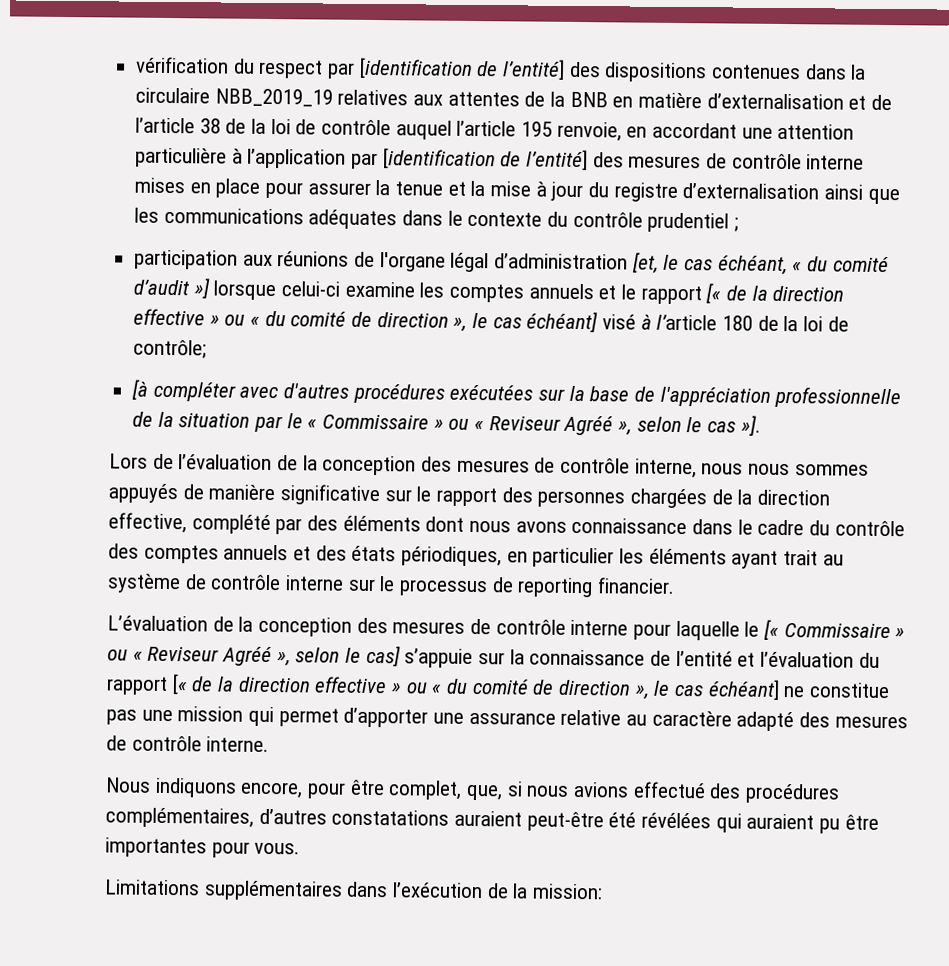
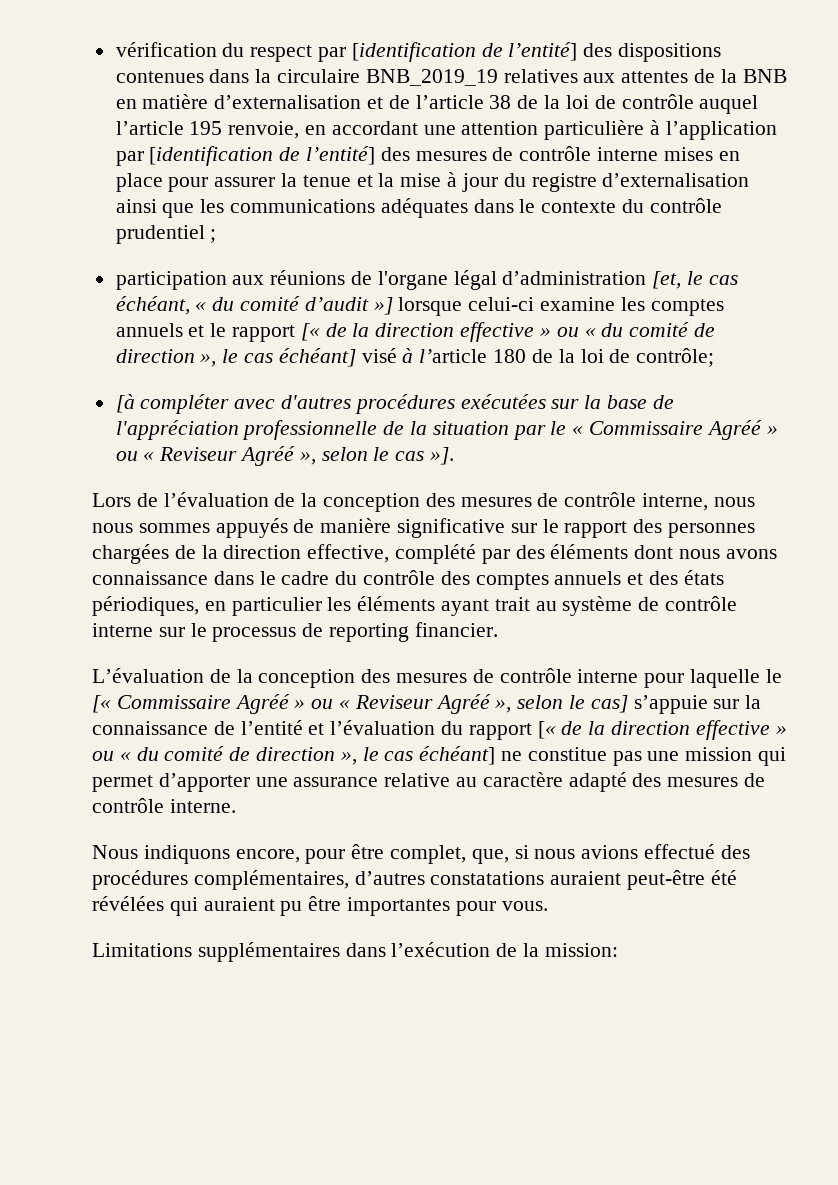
- vérification du respect par [identification de l’entité] des dispositions contenues dans la circulaire NBB_2019_19 relatives aux attentes de la BNB en matière d’externalisation et de l’article 38 de la loi de contrôle auquel l’article 195 renvoie, en accordant une attention particulière à l’application par [identification de l’entité] des mesures de contrôle interne mises en place pour assurer la tenue et la mise à jour du registre d’externalisation ainsi que les communications adéquates dans le contexte du contrôle prudentiel ;
+ vérification du respect par [identification de l’entité] des dispositions contenues dans la circulaire BNB_2019_19 relatives aux attentes de la BNB en matière d’externalisation et de l’article 38 de la loi de contrôle auquel l’article 195 renvoie, en accordant une attention particulière à l’application par [identification de l’entité] des mesures de contrôle interne mises en place pour assurer la tenue et la mise à jour du registre d’externalisation ainsi que les communications adéquates dans le contexte du contrôle prudentiel ;
- [à compléter avec d'autres procédures exécutées sur la base de l'appréciation professionnelle de la situation par le « Commissaire » ou « Reviseur Agréé », selon le cas »].
+ [à compléter avec d'autres procédures exécutées sur la base de l'appréciation professionnelle de la situation par le « Commissaire Agréé » ou « Reviseur Agréé », selon le cas »].
- L’évaluation de la conception des mesures de contrôle interne pour laquelle le [« Commissaire » ou « Reviseur Agréé », selon le cas] s’appuie sur la connaissance de l’entité et l’évaluation du rapport [« de la direction effective » ou « du comité de direction », le cas échéant] ne constitue pas une mission qui permet d’apporter une assurance relative au caractère adapté des mesures de contrôle interne.
+ L’évaluation de la conception des mesures de contrôle interne pour laquelle le [« Commissaire Agréé » ou « Reviseur Agréé », selon le cas] s’appuie sur la connaissance de l’entité et l’évaluation du rapport [« de la direction effective » ou « du comité de direction », le cas échéant] ne constitue pas une mission qui permet d’apporter une assurance relative au caractère adapté des mesures de contrôle interne.

